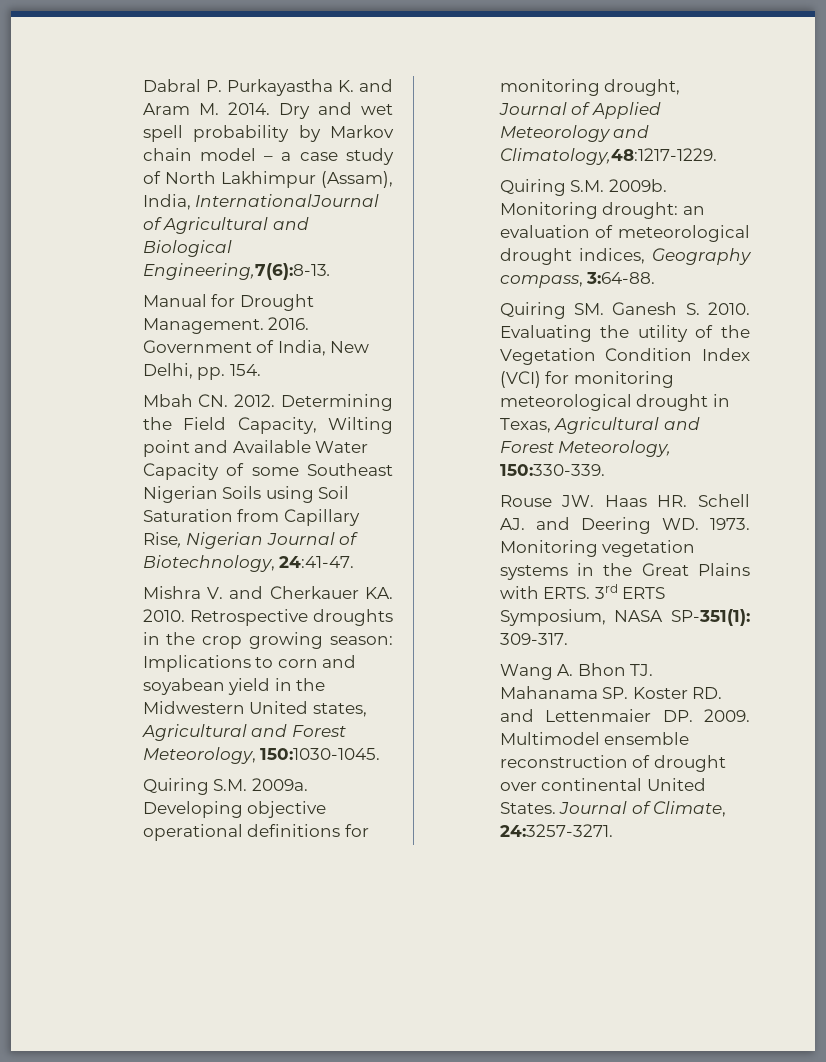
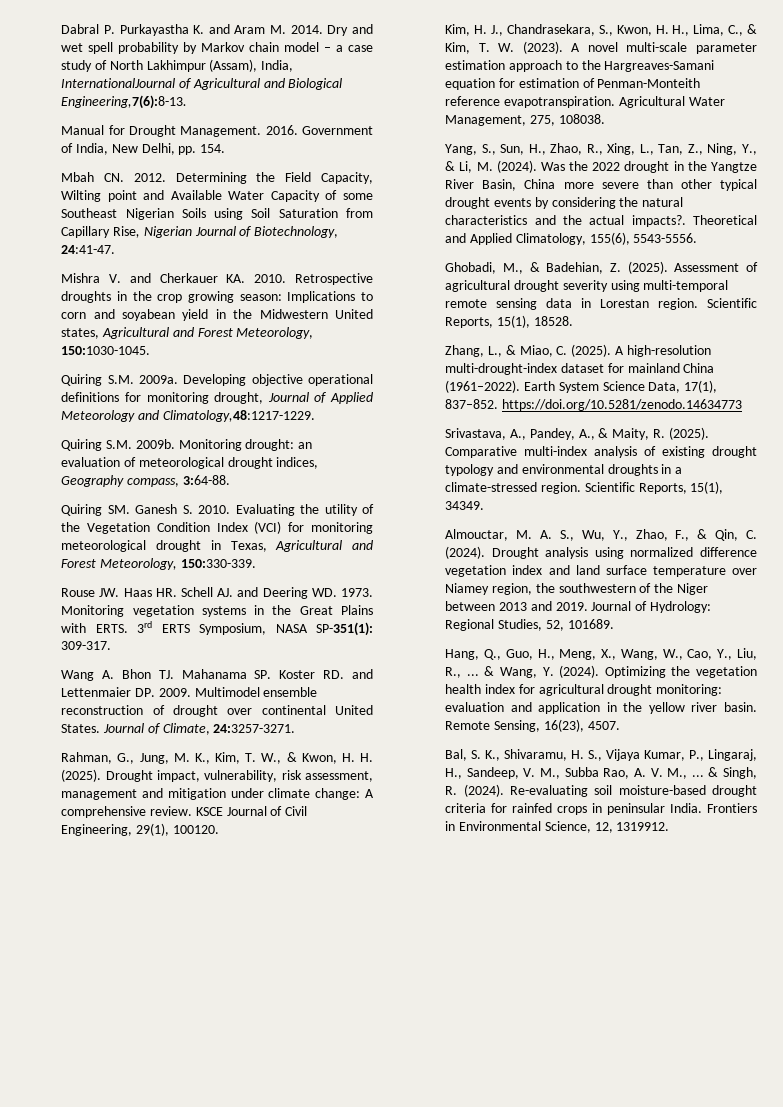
+ Rahman, G., Jung, M. K., Kim, T. W., & Kwon, H. H. (2025). Drought impact, vulnerability, risk assessment, management and mitigation under climate change: A comprehensive review. KSCE Journal of Civil Engineering, 29(1), 100120.
+ Kim, H. J., Chandrasekara, S., Kwon, H. H., Lima, C., & Kim, T. W. (2023). A novel multi-scale parameter estimation approach to the Hargreaves-Samani equation for estimation of Penman-Monteith reference evapotranspiration. Agricultural Water Management, 275, 108038.
+ Yang, S., Sun, H., Zhao, R., Xing, L., Tan, Z., Ning, Y., & Li, M. (2024). Was the 2022 drought in the Yangtze River Basin, China more severe than other typical drought events by considering the natural characteristics and the actual impacts?. Theoretical and Applied Climatology, 155(6), 5543-5556.
+ Ghobadi, M., & Badehian, Z. (2025). Assessment of agricultural drought severity using multi-temporal remote sensing data in Lorestan region. Scientific Reports, 15(1), 18528.
+ Zhang, L., & Miao, C. (2025). A high-resolution multi-drought-index dataset for mainland China (1961–2022). Earth System Science Data, 17(1), 837–852. https://doi.org/10.5281/zenodo.14634773
+ Srivastava, A., Pandey, A., & Maity, R. (2025). Comparative multi-index analysis of existing drought typology and environmental droughts in a climate-stressed region. Scientific Reports, 15(1), 34349.
+ Almouctar, M. A. S., Wu, Y., Zhao, F., & Qin, C. (2024). Drought analysis using normalized difference vegetation index and land surface temperature over Niamey region, the southwestern of the Niger between 2013 and 2019. Journal of Hydrology: Regional Studies, 52, 101689.
+ Hang, Q., Guo, H., Meng, X., Wang, W., Cao, Y., Liu, R., ... & Wang, Y. (2024). Optimizing the vegetation health index for agricultural drought monitoring: evaluation and application in the yellow river basin. Remote Sensing, 16(23), 4507.
+ Bal, S. K., Shivaramu, H. S., Vijaya Kumar, P., Lingaraj, H., Sandeep, V. M., Subba Rao, A. V. M., ... & Singh, R. (2024). Re-evaluating soil moisture-based drought criteria for rainfed crops in peninsular India. Frontiers in Environmental Science, 12, 1319912.

